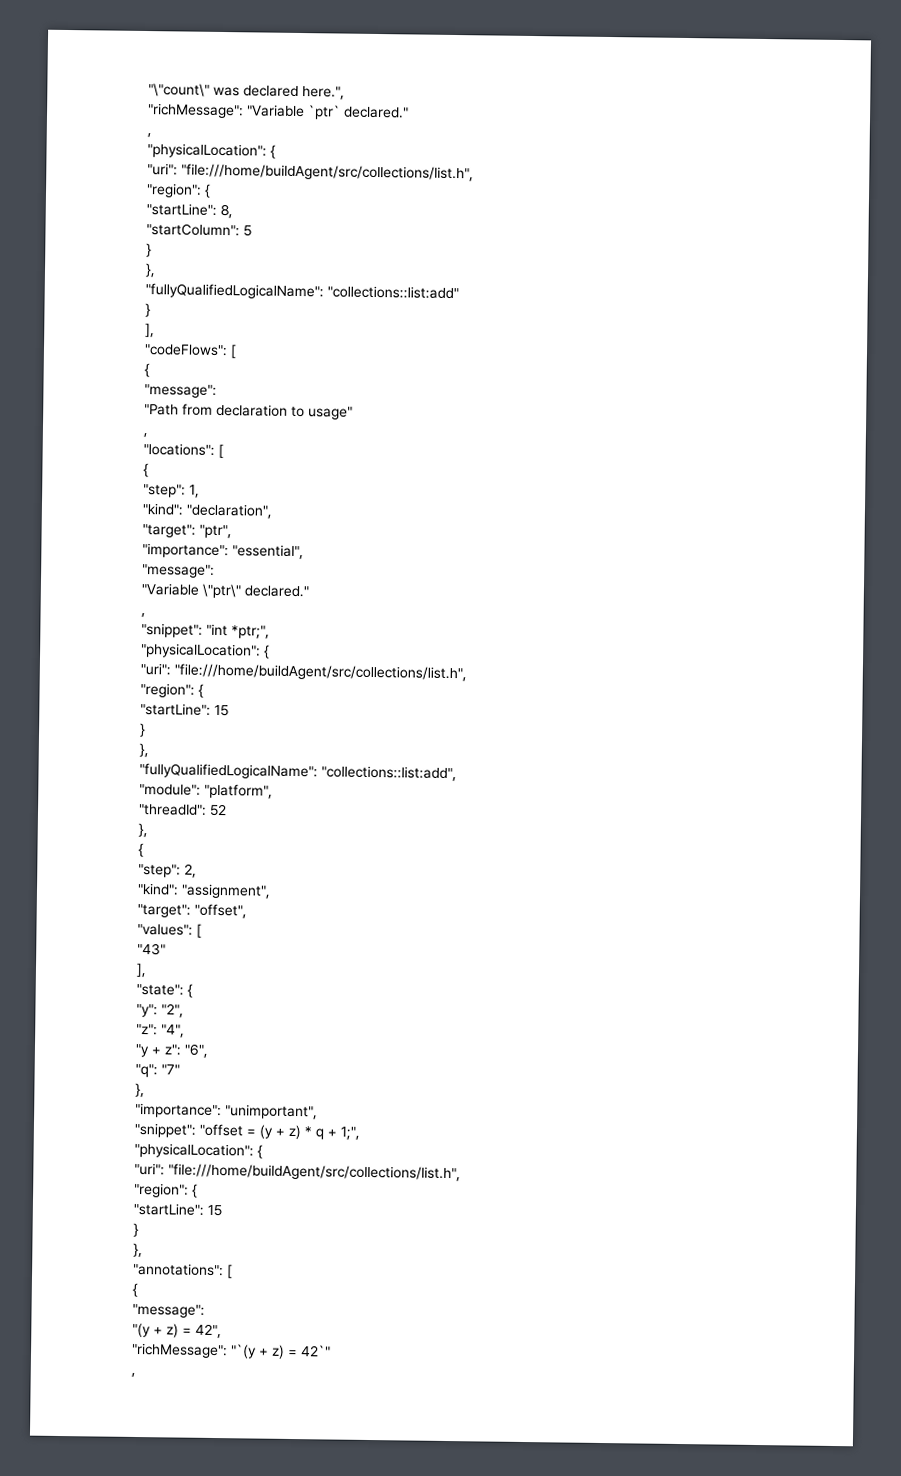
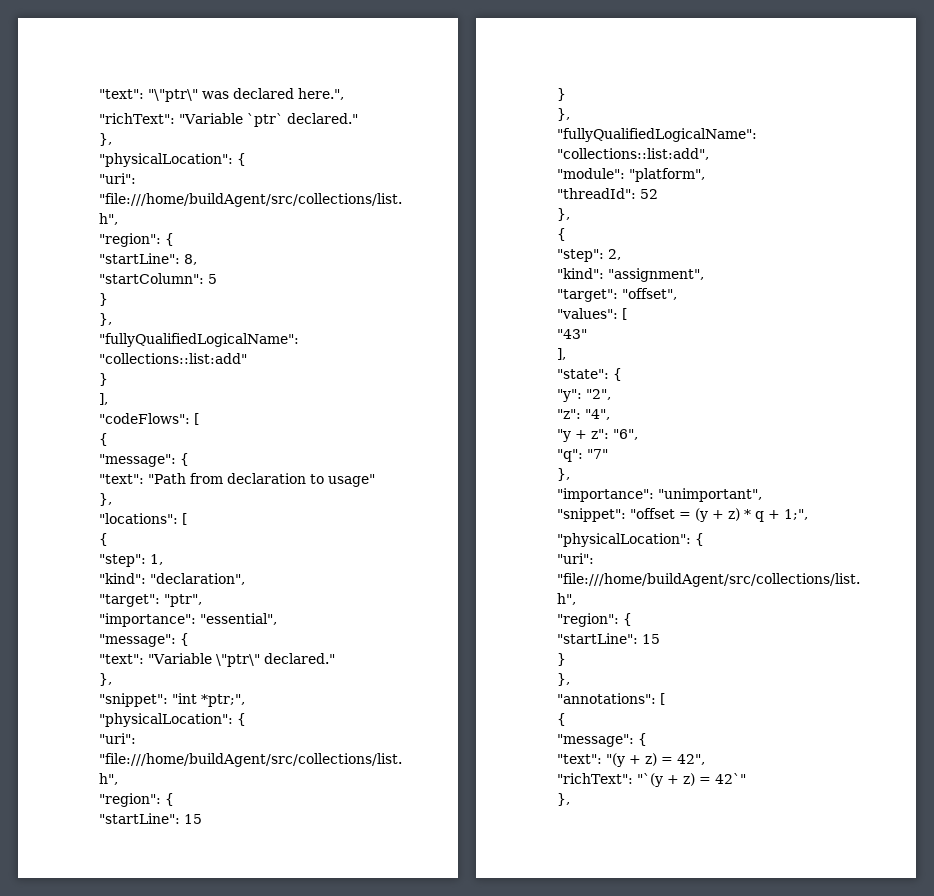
- "\"count\" was declared here.",
+ "text": "\"ptr\" was declared here.",
- "richMessage": "Variable `ptr` declared."
- ,
+ "richText": "Variable `ptr` declared."
+ },
  "codeFlows": [
  {
- "message":
- "Path from declaration to usage"
- ,
+ "message": {
+ "text": "Path from declaration to usage"
+ },
  "importance": "essential",
- "message":
- "Variable \"ptr\" declared."
- ,
+ "message": {
+ "text": "Variable \"ptr\" declared."
+ },
  "annotations": [
  {
- "message":
- "(y + z) = 42",
+ "message": {
+ "text": "(y + z) = 42",
- "richMessage": "`(y + z) = 42`"
- ,
+ "richText": "`(y + z) = 42`"
+ },

